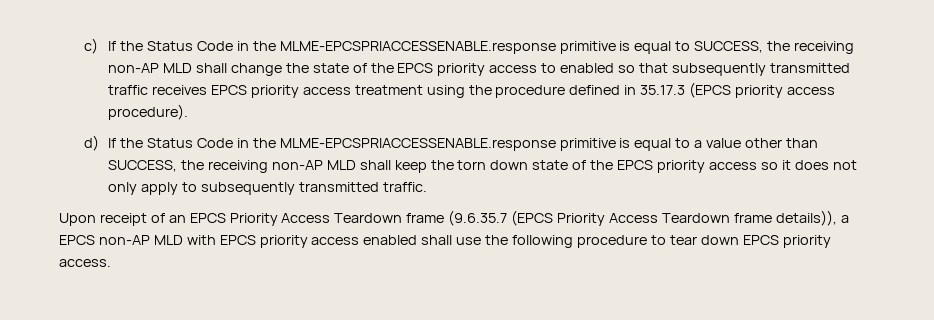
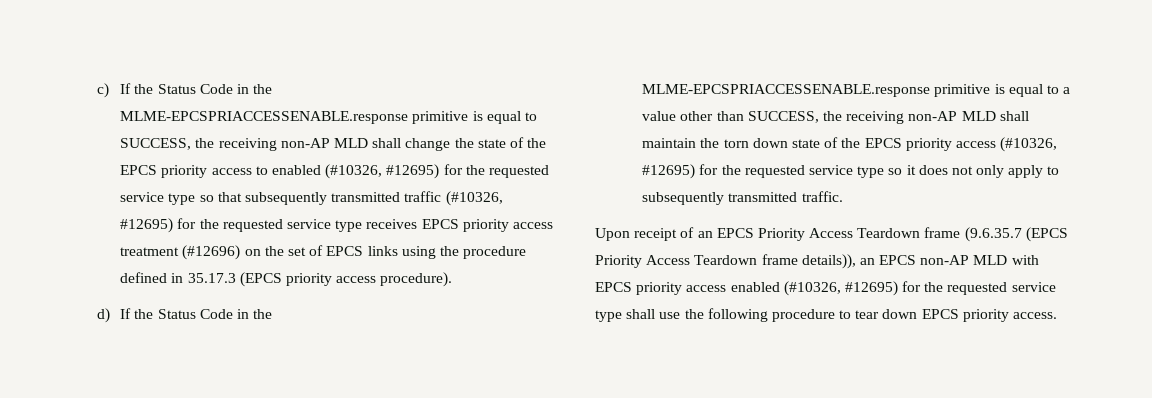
- c) If the Status Code in the MLME-EPCSPRIACCESSENABLE.response primitive is equal to SUCCESS, the receiving non-AP MLD shall change the state of the EPCS priority access to enabled so that subsequently transmitted traffic receives EPCS priority access treatment using the procedure defined in 35.17.3 (EPCS priority access procedure).
+ c) If the Status Code in the MLME-EPCSPRIACCESSENABLE.response primitive is equal to SUCCESS, the receiving non-AP MLD shall change the state of the EPCS priority access to enabled (#10326, #12695) for the requested service type so that subsequently transmitted traffic (#10326, #12695) for the requested service type receives EPCS priority access treatment (#12696) on the set of EPCS links using the procedure defined in 35.17.3 (EPCS priority access procedure).
- d) If the Status Code in the MLME-EPCSPRIACCESSENABLE.response primitive is equal to a value other than SUCCESS, the receiving non-AP MLD shall keep the torn down state of the EPCS priority access so it does not only apply to subsequently transmitted traffic.
+ d) If the Status Code in the MLME-EPCSPRIACCESSENABLE.response primitive is equal to a value other than SUCCESS, the receiving non-AP MLD shall maintain the torn down state of the EPCS priority access (#10326, #12695) for the requested service type so it does not only apply to subsequently transmitted traffic.
- Upon receipt of an EPCS Priority Access Teardown frame (9.6.35.7 (EPCS Priority Access Teardown frame details)), a EPCS non-AP MLD with EPCS priority access enabled shall use the following procedure to tear down EPCS priority access.
+ Upon receipt of an EPCS Priority Access Teardown frame (9.6.35.7 (EPCS Priority Access Teardown frame details)), an EPCS non-AP MLD with EPCS priority access enabled (#10326, #12695) for the requested service type shall use the following procedure to tear down EPCS priority access.

